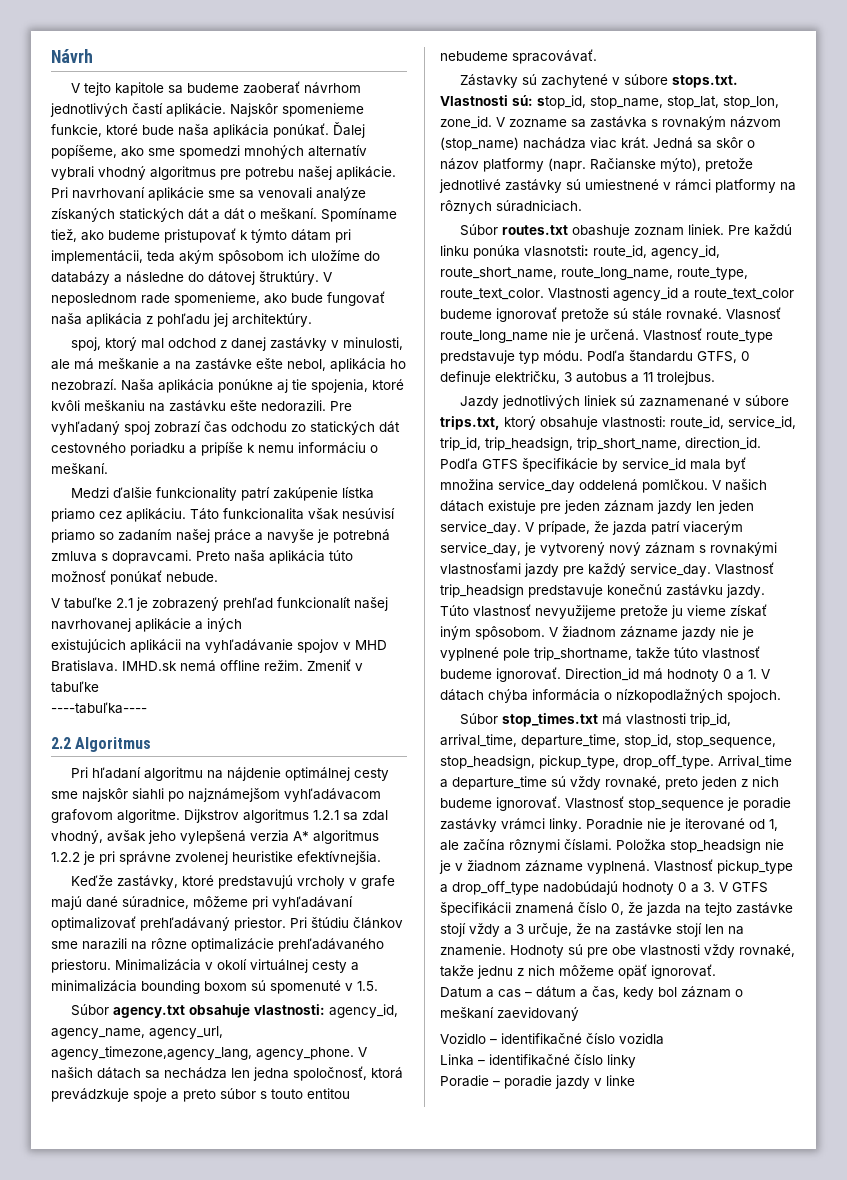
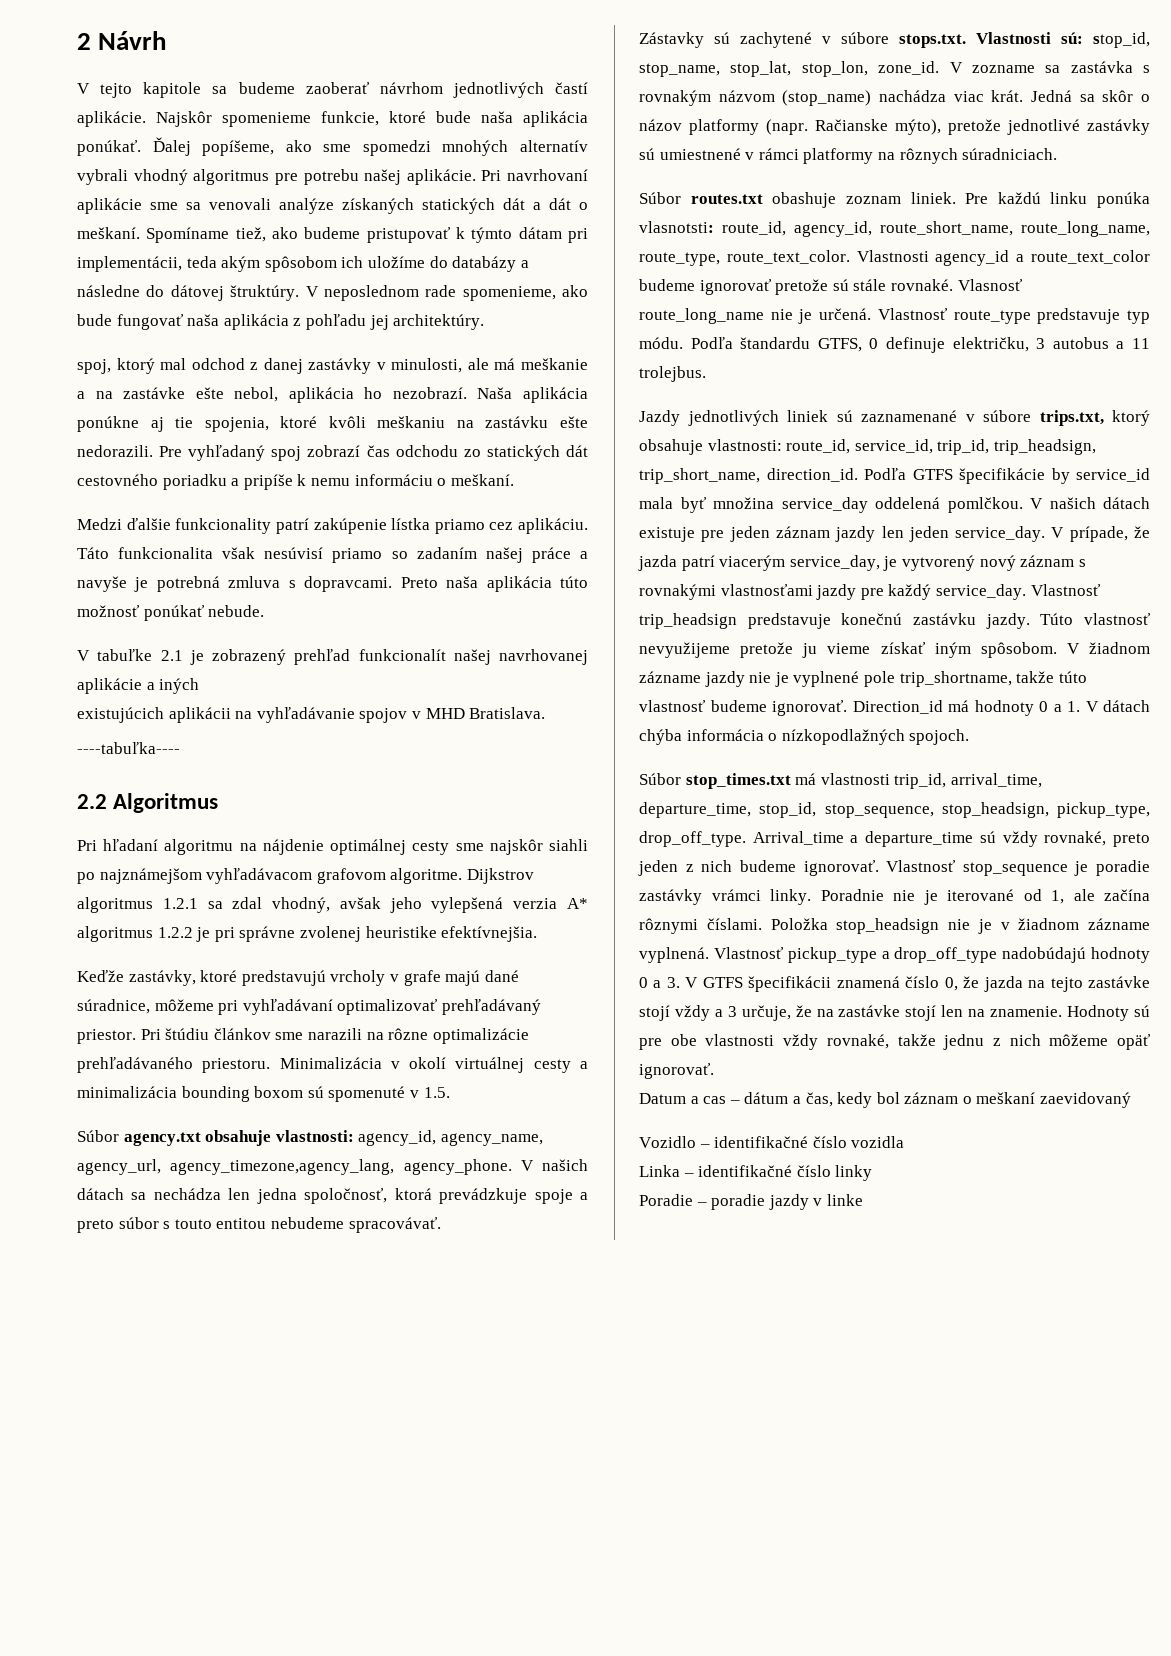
- Návrh
+ 2 Návrh
- IMHD.sk nemá offline režim. Zmeniť v tabuľke

